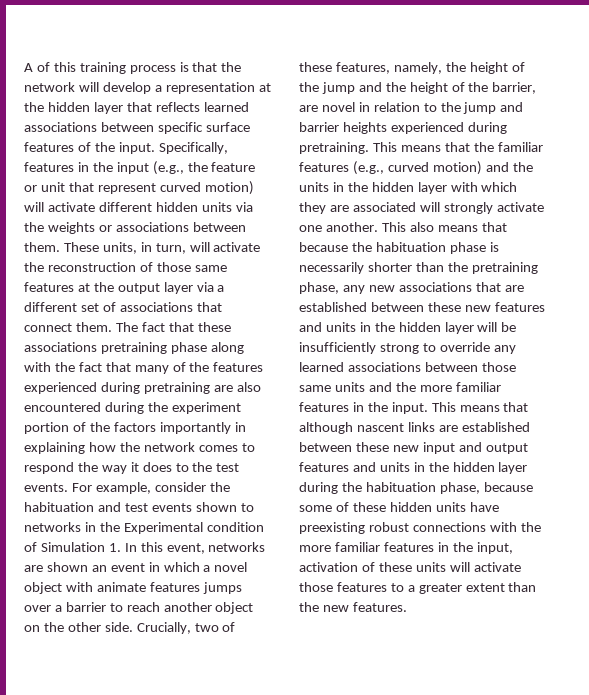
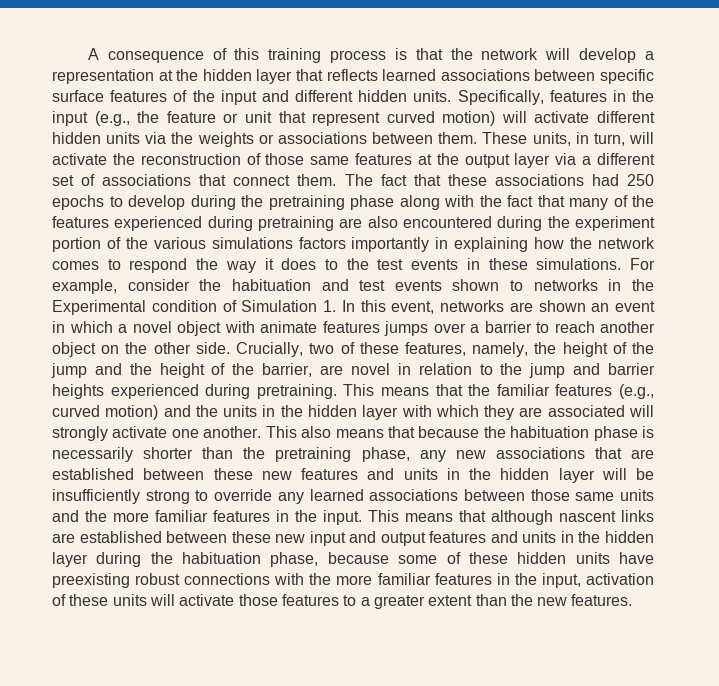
- A of this training process is that the network will develop a representation at the hidden layer that reflects learned associations between specific surface features of the input.
+ A consequence of this training process is that the network will develop a representation at the hidden layer that reflects learned associations between specific surface features of the input and different hidden units.
- The fact that these associations pretraining phase along with the fact that many of the features experienced during pretraining are also encountered during the experiment portion of the factors importantly in explaining how the network comes to respond the way it does to the test events.
+ The fact that these associations had 250 epochs to develop during the pretraining phase along with the fact that many of the features experienced during pretraining are also encountered during the experiment portion of the various simulations factors importantly in explaining how the network comes to respond the way it does to the test events in these simulations.

